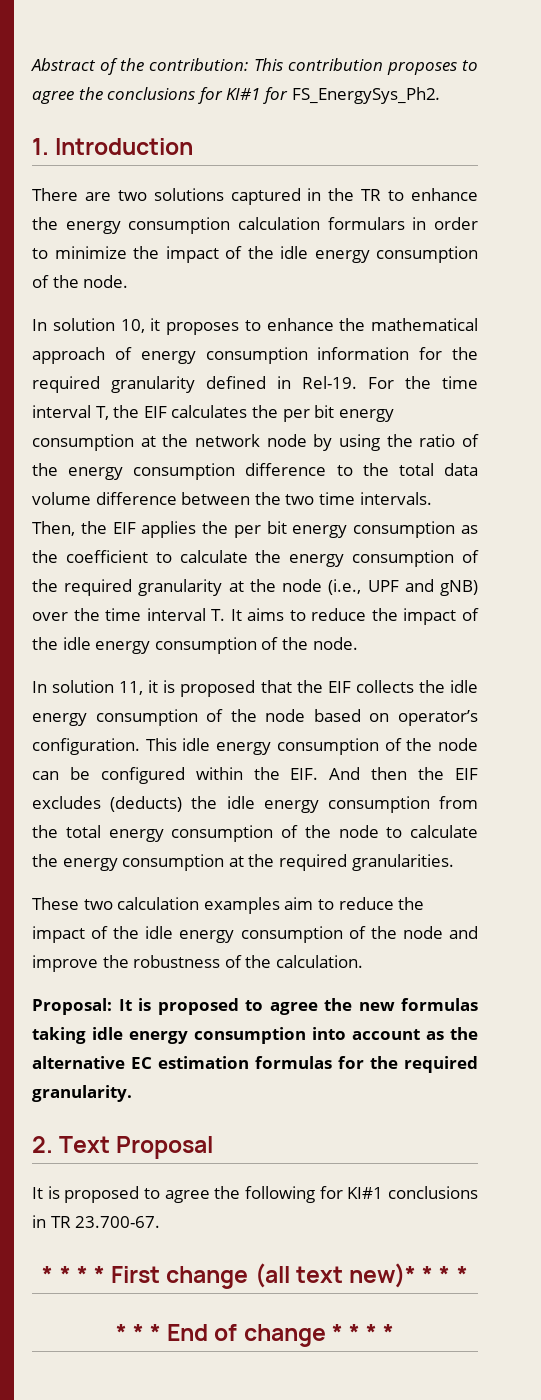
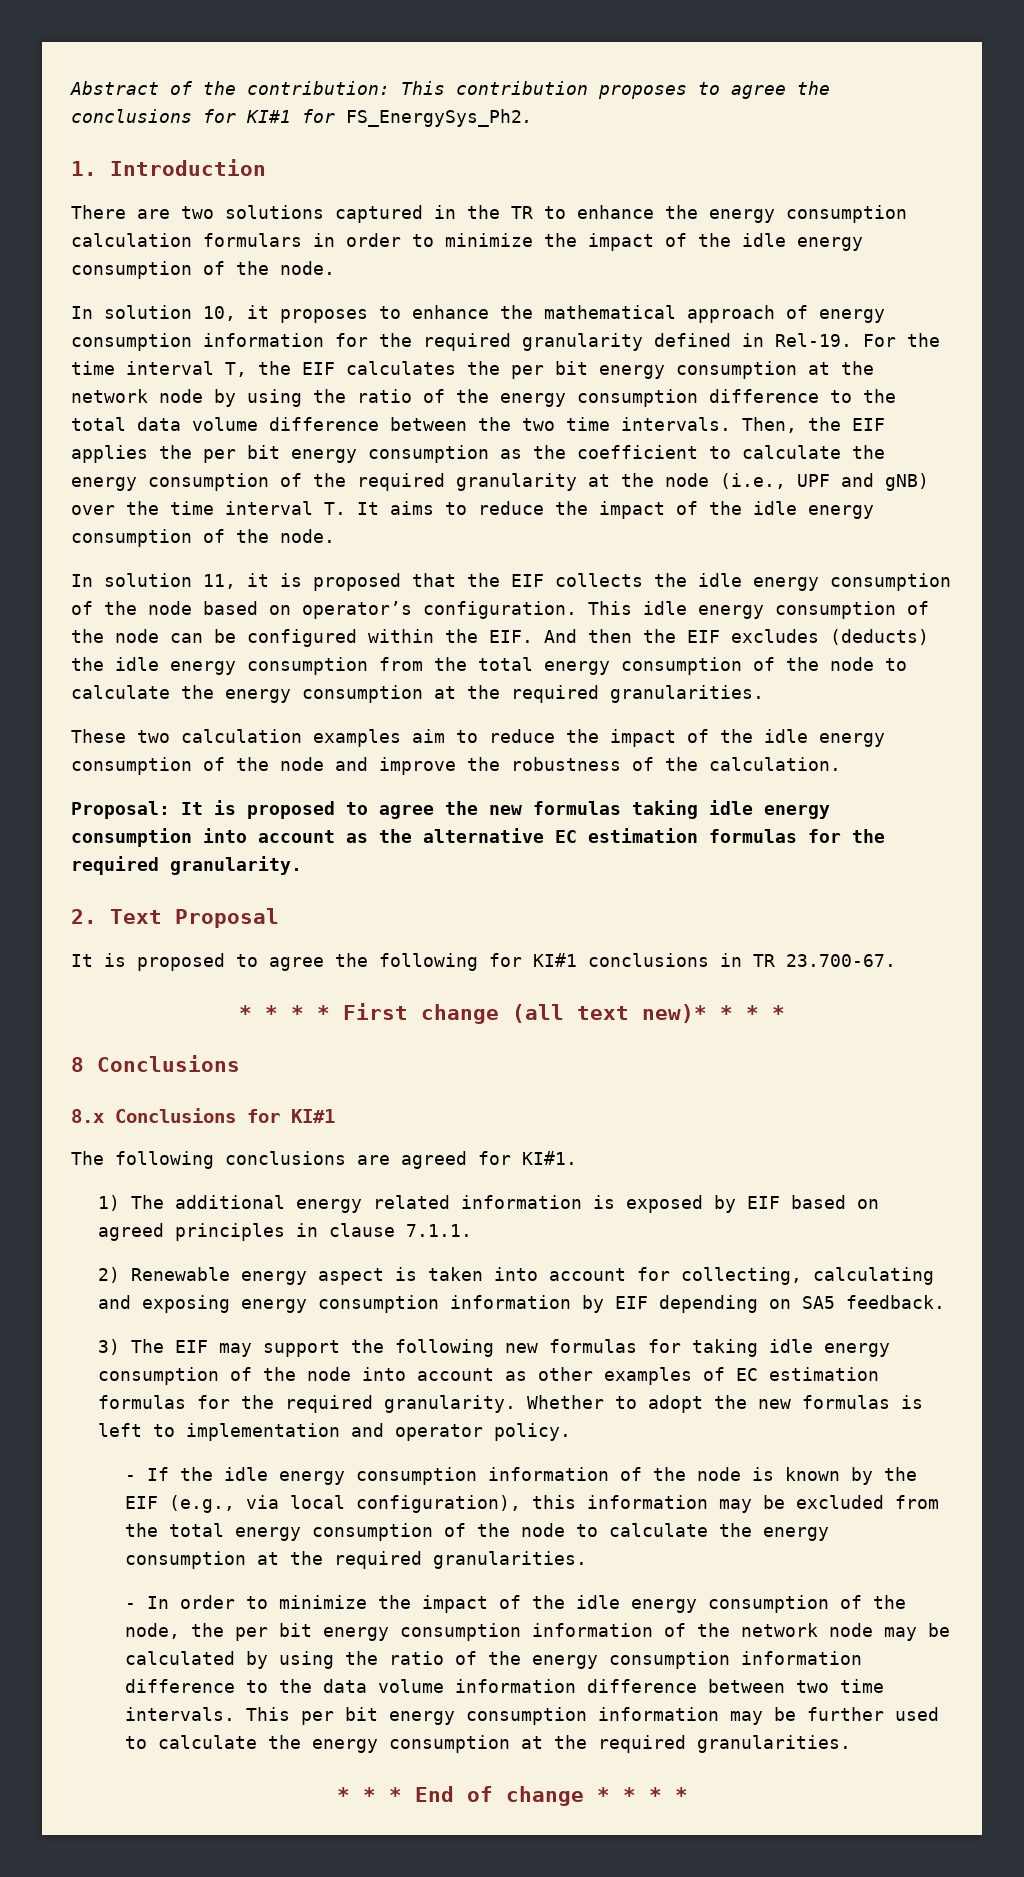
+ 8 Conclusions
+ 8.x Conclusions for KI#1
+ The following conclusions are agreed for KI#1.
+ 1) The additional energy related information is exposed by EIF based on agreed principles in clause 7.1.1.
+ 2) Renewable energy aspect is taken into account for collecting, calculating and exposing energy consumption information by EIF depending on SA5 feedback.
+ 3) The EIF may support the following new formulas for taking idle energy consumption of the node into account as other examples of EC estimation formulas for the required granularity. Whether to adopt the new formulas is left to implementation and operator policy.
+ - If the idle energy consumption information of the node is known by the EIF (e.g., via local configuration), this information may be excluded from the total energy consumption of the node to calculate the energy consumption at the required granularities.
+ - In order to minimize the impact of the idle energy consumption of the node, the per bit energy consumption information of the network node may be calculated by using the ratio of the energy consumption information difference to the data volume information difference between two time intervals. This per bit energy consumption information may be further used to calculate the energy consumption at the required granularities.

